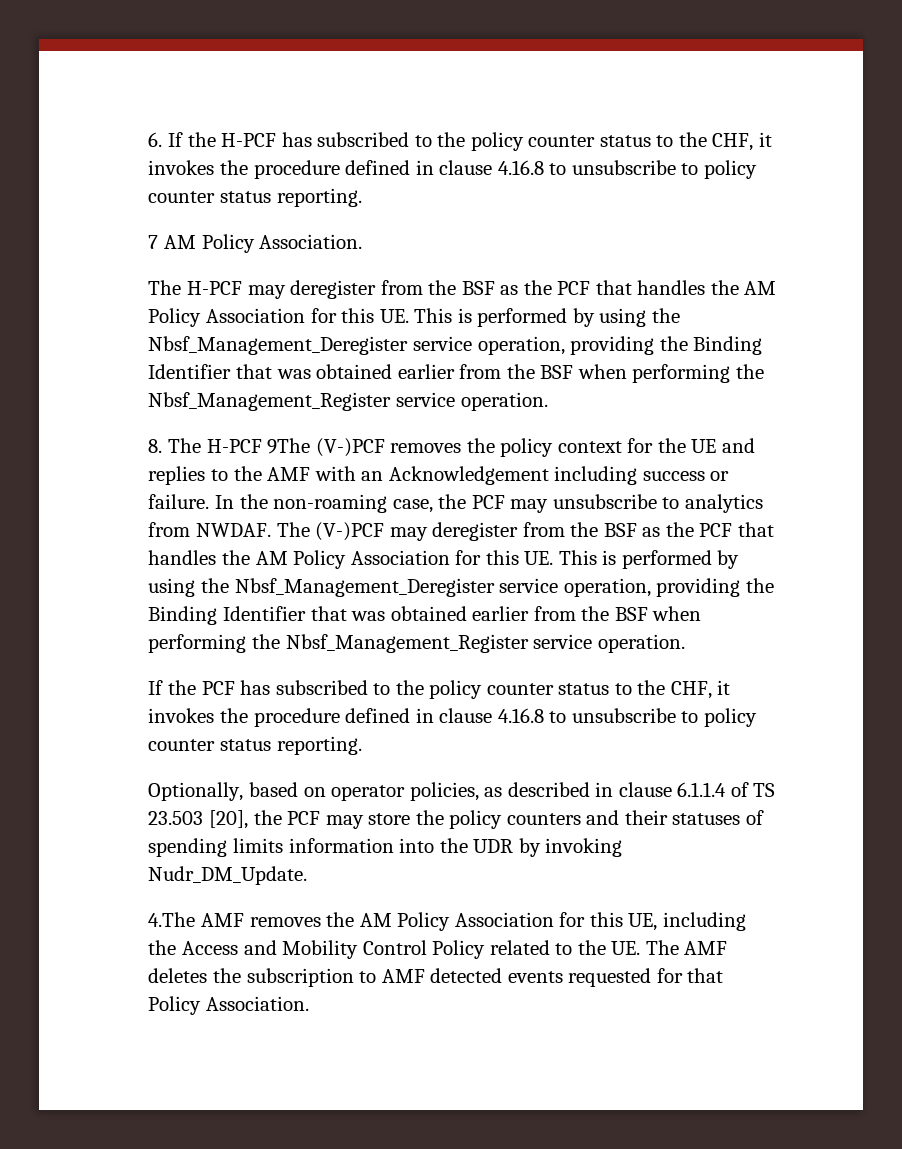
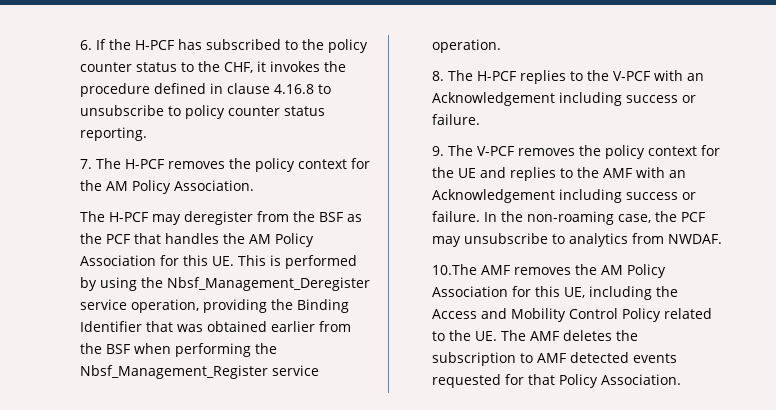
- 7 AM Policy Association.
+ 7. The H-PCF removes the policy context for the AM Policy Association.
- 8. The H-PCF 9The (V-)PCF removes the policy context for the UE and replies to the AMF with an Acknowledgement including success or failure.
+ 8. The H-PCF replies to the V-PCF with an Acknowledgement including success or failure.
+ 9. The V-PCF removes the policy context for the UE and replies to the AMF with an Acknowledgement including success or failure.
- In the non-roaming case, the PCF may unsubscribe to analytics from NWDAF. The (V-)PCF may deregister from the BSF as the PCF that handles the AM Policy Association for this UE. This is performed by using the Nbsf_Management_Deregister service operation, providing the Binding Identifier that was obtained earlier from the BSF when performing the Nbsf_Management_Register service operation.
- If the PCF has subscribed to the policy counter status to the CHF, it invokes the procedure defined in clause 4.16.8 to unsubscribe to policy counter status reporting.
- Optionally, based on operator policies, as described in clause 6.1.1.4 of TS 23.503 [20], the PCF may store the policy counters and their statuses of spending limits information into the UDR by invoking Nudr_DM_Update.
- 4.The AMF removes the AM Policy Association for this UE, including the Access and Mobility Control Policy related to the UE. The AMF deletes the subscription to AMF detected events requested for that Policy Association.
+ In the non-roaming case, the PCF may unsubscribe to analytics from NWDAF.
+ 10.The AMF removes the AM Policy Association for this UE, including the Access and Mobility Control Policy related to the UE. The AMF deletes the subscription to AMF detected events requested for that Policy Association.

